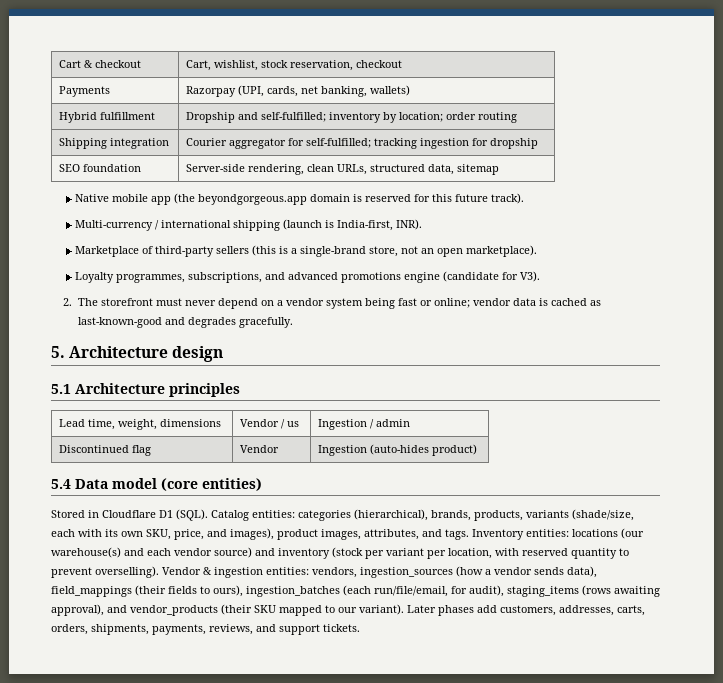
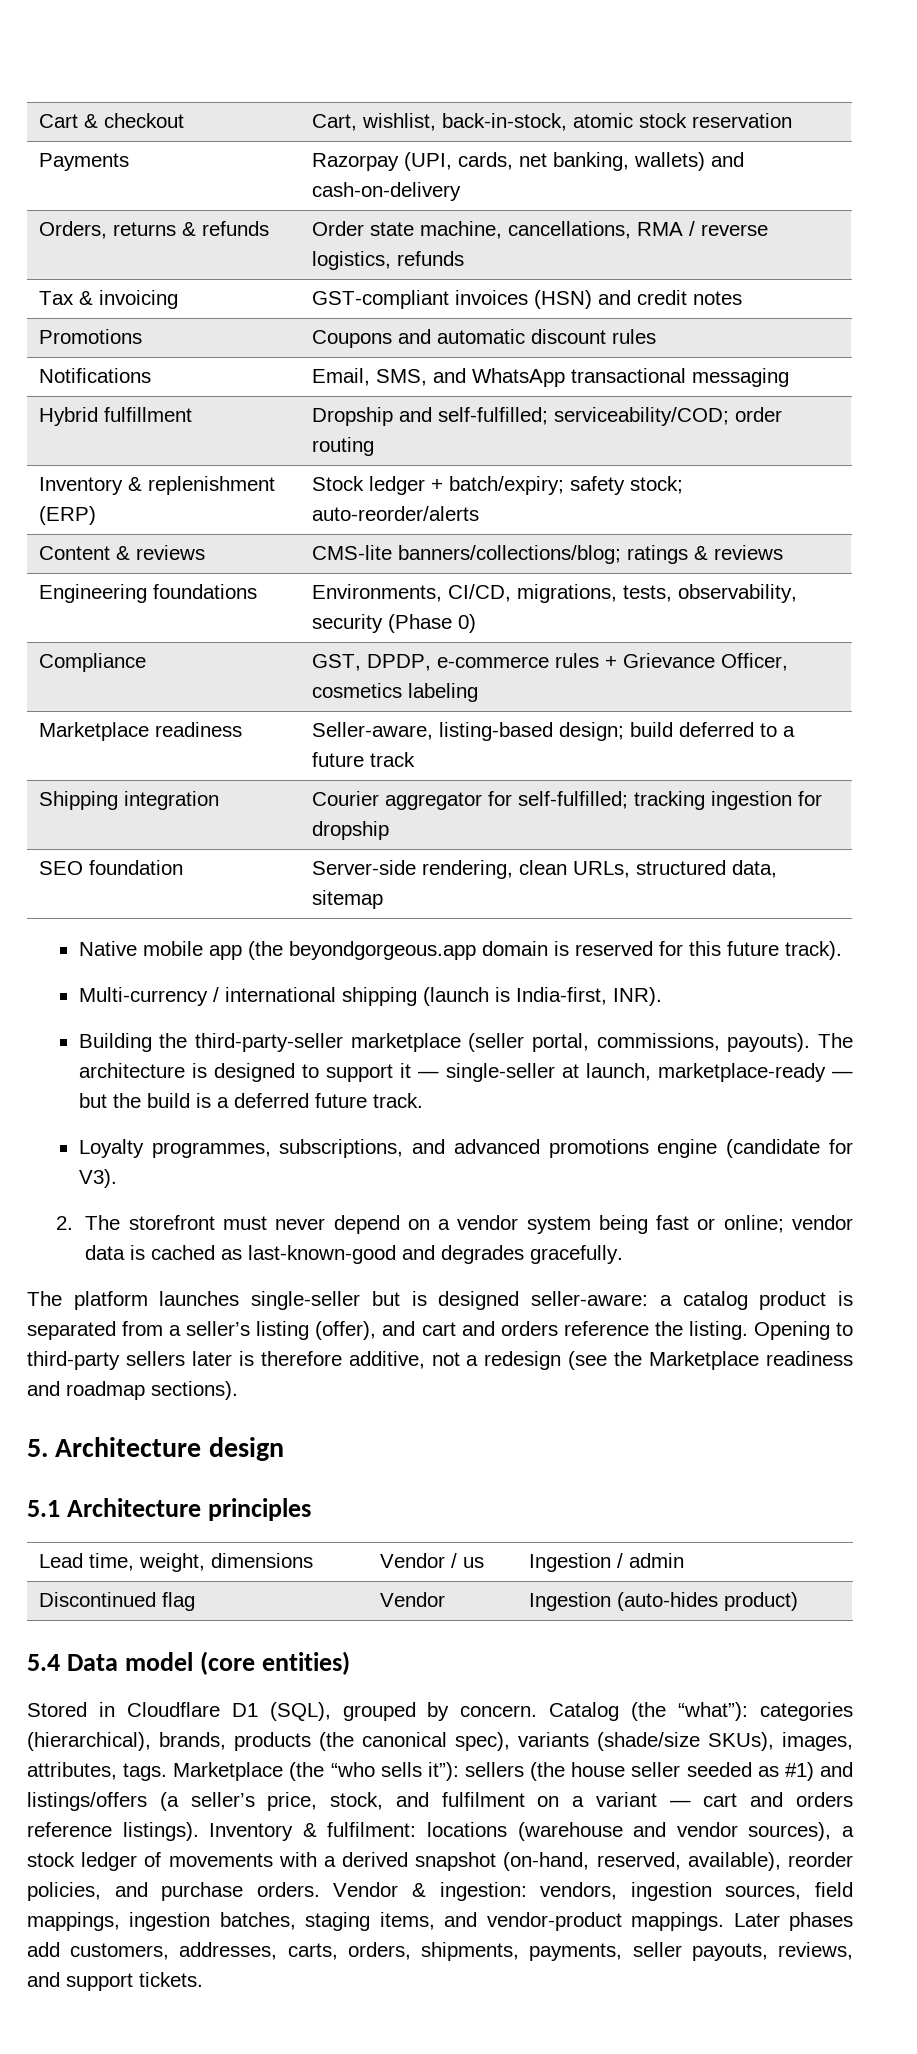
- Cart & checkout | Cart, wishlist, stock reservation, checkout
+ Cart & checkout | Cart, wishlist, back-in-stock, atomic stock reservation
- Payments | Razorpay (UPI, cards, net banking, wallets)
+ Payments | Razorpay (UPI, cards, net banking, wallets) and cash-on-delivery
+ Orders, returns & refunds | Order state machine, cancellations, RMA / reverse logistics, refunds
+ Tax & invoicing | GST-compliant invoices (HSN) and credit notes
+ Promotions | Coupons and automatic discount rules
+ Notifications | Email, SMS, and WhatsApp transactional messaging
- Hybrid fulfillment | Dropship and self-fulfilled; inventory by location; order routing
+ Hybrid fulfillment | Dropship and self-fulfilled; serviceability/COD; order routing
+ Inventory & replenishment (ERP) | Stock ledger + batch/expiry; safety stock; auto-reorder/alerts
+ Content & reviews | CMS-lite banners/collections/blog; ratings & reviews
+ Engineering foundations | Environments, CI/CD, migrations, tests, observability, security (Phase 0)
+ Compliance | GST, DPDP, e-commerce rules + Grievance Officer, cosmetics labeling
+ Marketplace readiness | Seller-aware, listing-based design; build deferred to a future track
- Marketplace of third-party sellers (this is a single-brand store, not an open marketplace).
+ Building the third-party-seller marketplace (seller portal, commissions, payouts). The architecture is designed to support it — single-seller at launch, marketplace-ready — but the build is a deferred future track.
+ The platform launches single-seller but is designed seller-aware: a catalog product is separated from a seller’s listing (offer), and cart and orders reference the listing. Opening to third-party sellers later is therefore additive, not a redesign (see the Marketplace readiness and roadmap sections).
- Stored in Cloudflare D1 (SQL). Catalog entities: categories (hierarchical), brands, products, variants (shade/size, each with its own SKU, price, and images), product images, attributes, and tags. Inventory entities: locations (our warehouse(s) and each vendor source) and inventory (stock per variant per location, with reserved quantity to prevent overselling). Vendor & ingestion entities: vendors, ingestion_sources (how a vendor sends data), field_mappings (their fields to ours), ingestion_batches (each run/file/email, for audit), staging_items (rows awaiting approval), and vendor_products (their SKU mapped to our variant).
+ Stored in Cloudflare D1 (SQL), grouped by concern. Catalog (the “what”): categories (hierarchical), brands, products (the canonical spec), variants (shade/size SKUs), images, attributes, tags. Marketplace (the “who sells it”): sellers (the house seller seeded as #1) and listings/offers (a seller’s price, stock, and fulfilment on a variant — cart and orders reference listings). Inventory & fulfilment: locations (warehouse and vendor sources), a stock ledger of movements with a derived snapshot (on-hand, reserved, available), reorder policies, and purchase orders. Vendor & ingestion: vendors, ingestion sources, field mappings, ingestion batches, staging items, and vendor-product mappings.
- Later phases add customers, addresses, carts, orders, shipments, payments, reviews, and support tickets.
+ Later phases add customers, addresses, carts, orders, shipments, payments, seller payouts, reviews, and support tickets.

